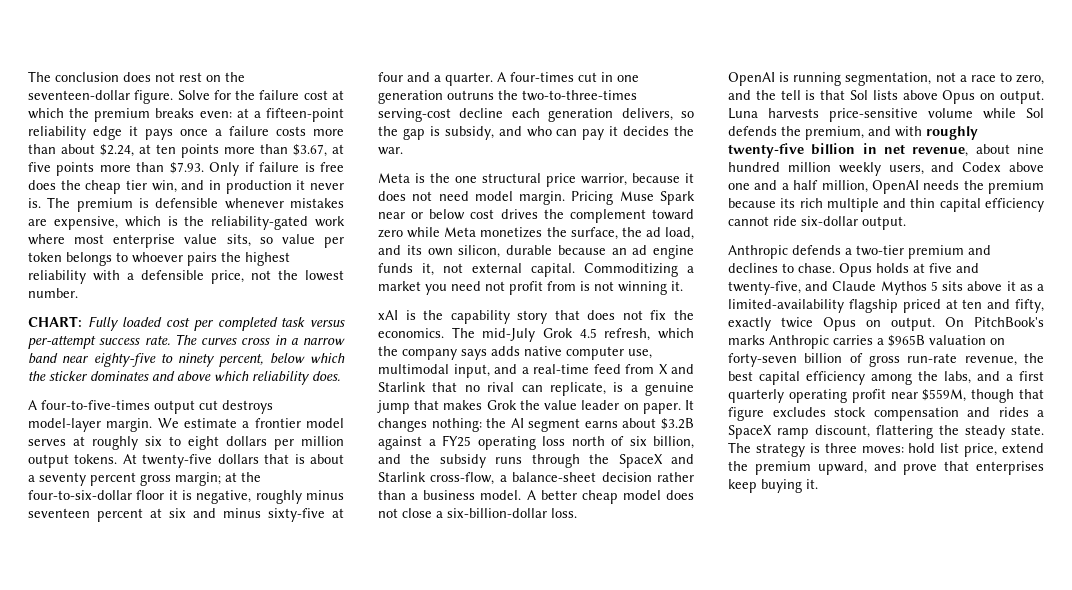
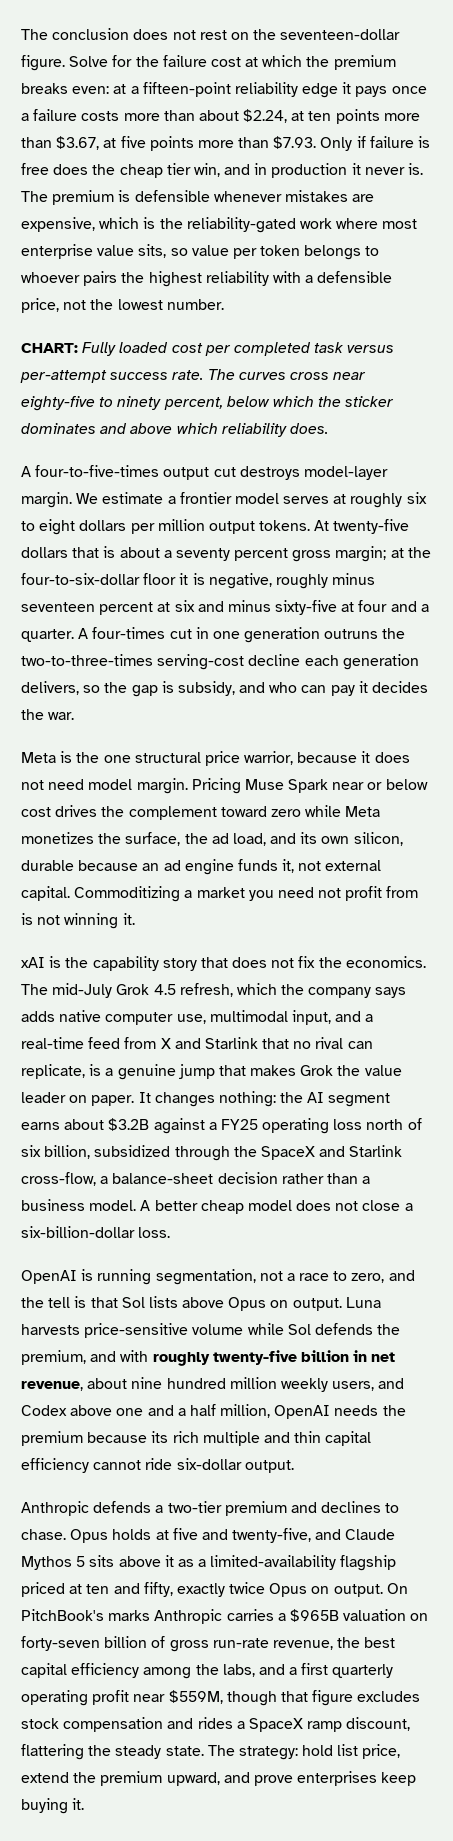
- The curves cross in a narrow band near eighty-five to ninety percent, below which the sticker dominates and above which reliability does.
+ The curves cross near eighty-five to ninety percent, below which the sticker dominates and above which reliability does.
- It changes nothing: the AI segment earns about $3.2B against a FY25 operating loss north of six billion, and the subsidy runs through the SpaceX and Starlink cross-flow, a balance-sheet decision rather than a business model.
+ It changes nothing: the AI segment earns about $3.2B against a FY25 operating loss north of six billion, subsidized through the SpaceX and Starlink cross-flow, a balance-sheet decision rather than a business model.
- The strategy is three moves: hold list price, extend the premium upward, and prove that enterprises keep buying it.
+ The strategy: hold list price, extend the premium upward, and prove enterprises keep buying it.

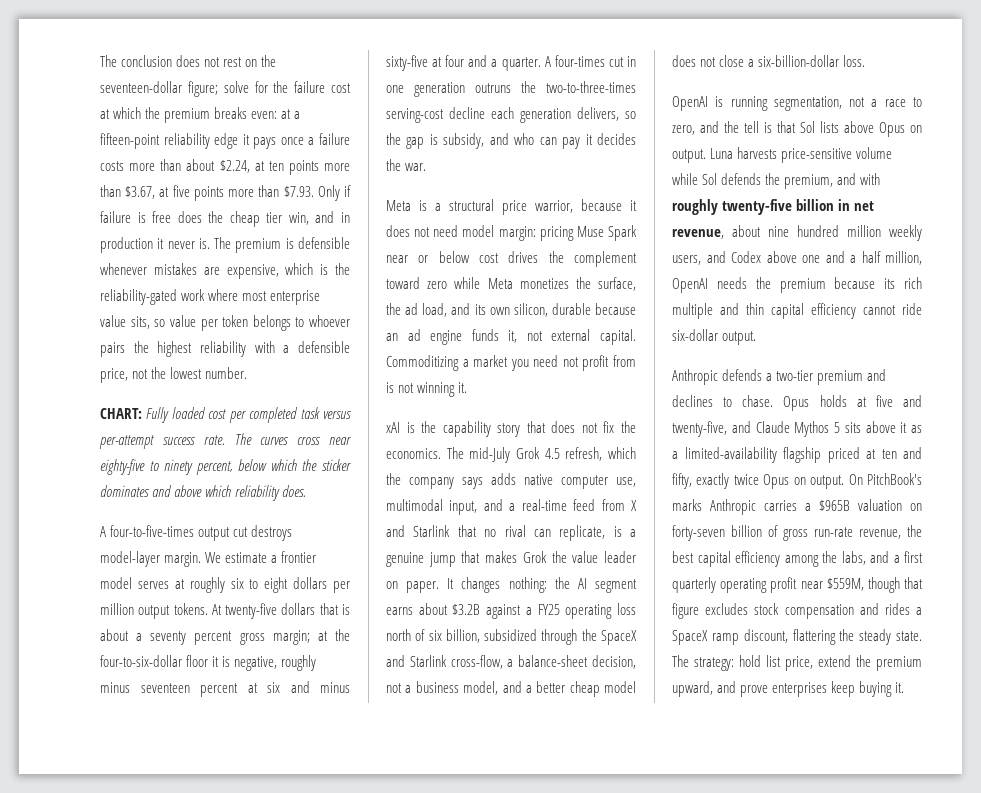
- The conclusion does not rest on the seventeen-dollar figure. Solve for the failure cost at which the premium breaks even:
+ The conclusion does not rest on the seventeen-dollar figure; solve for the failure cost at which the premium breaks even:
- Meta is the one structural price warrior, because it does not need model margin. Pricing Muse Spark near or below cost drives the complement toward zero while Meta monetizes the surface, the ad load, and its own silicon, durable because an ad engine funds it, not external capital.
+ Meta is a structural price warrior, because it does not need model margin: pricing Muse Spark near or below cost drives the complement toward zero while Meta monetizes the surface, the ad load, and its own silicon, durable because an ad engine funds it, not external capital.
- It changes nothing: the AI segment earns about $3.2B against a FY25 operating loss north of six billion, subsidized through the SpaceX and Starlink cross-flow, a balance-sheet decision rather than a business model. A better cheap model does not close a six-billion-dollar loss.
+ It changes nothing: the AI segment earns about $3.2B against a FY25 operating loss north of six billion, subsidized through the SpaceX and Starlink cross-flow, a balance-sheet decision, not a business model, and a better cheap model does not close a six-billion-dollar loss.

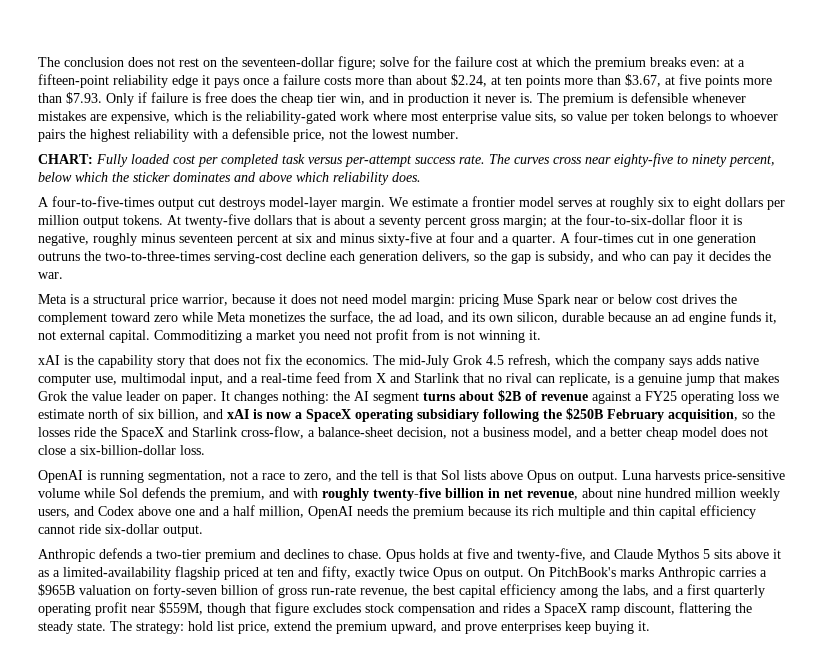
- It changes nothing: the AI segment earns about $3.2B against a FY25 operating loss north of six billion, subsidized through the SpaceX and Starlink cross-flow, a balance-sheet decision, not a business model, and a better cheap model does not close a six-billion-dollar loss.
+ It changes nothing: the AI segment turns about $2B of revenue against a FY25 operating loss we estimate north of six billion, and xAI is now a SpaceX operating subsidiary following the $250B February acquisition, so the losses ride the SpaceX and Starlink cross-flow, a balance-sheet decision, not a business model, and a better cheap model does not close a six-billion-dollar loss.

